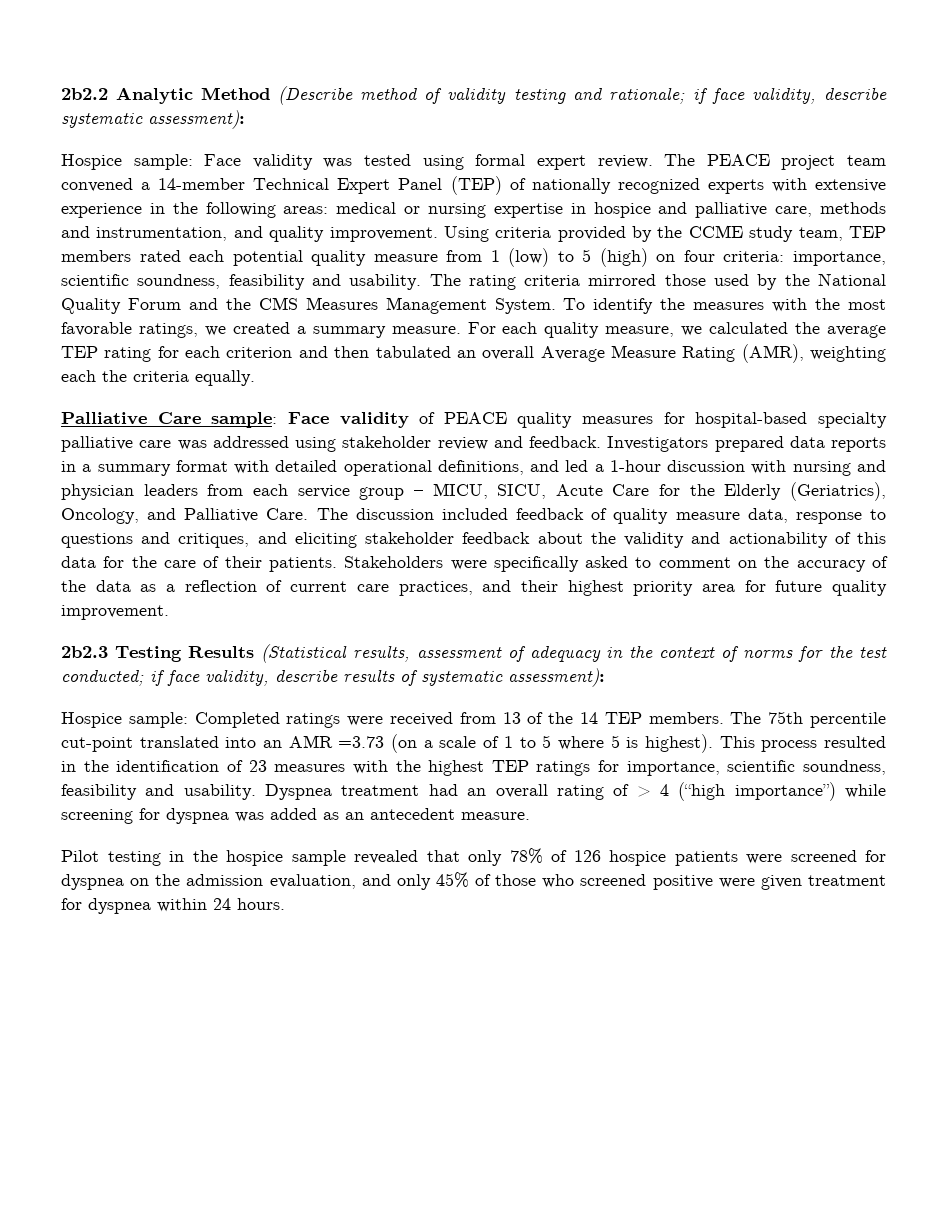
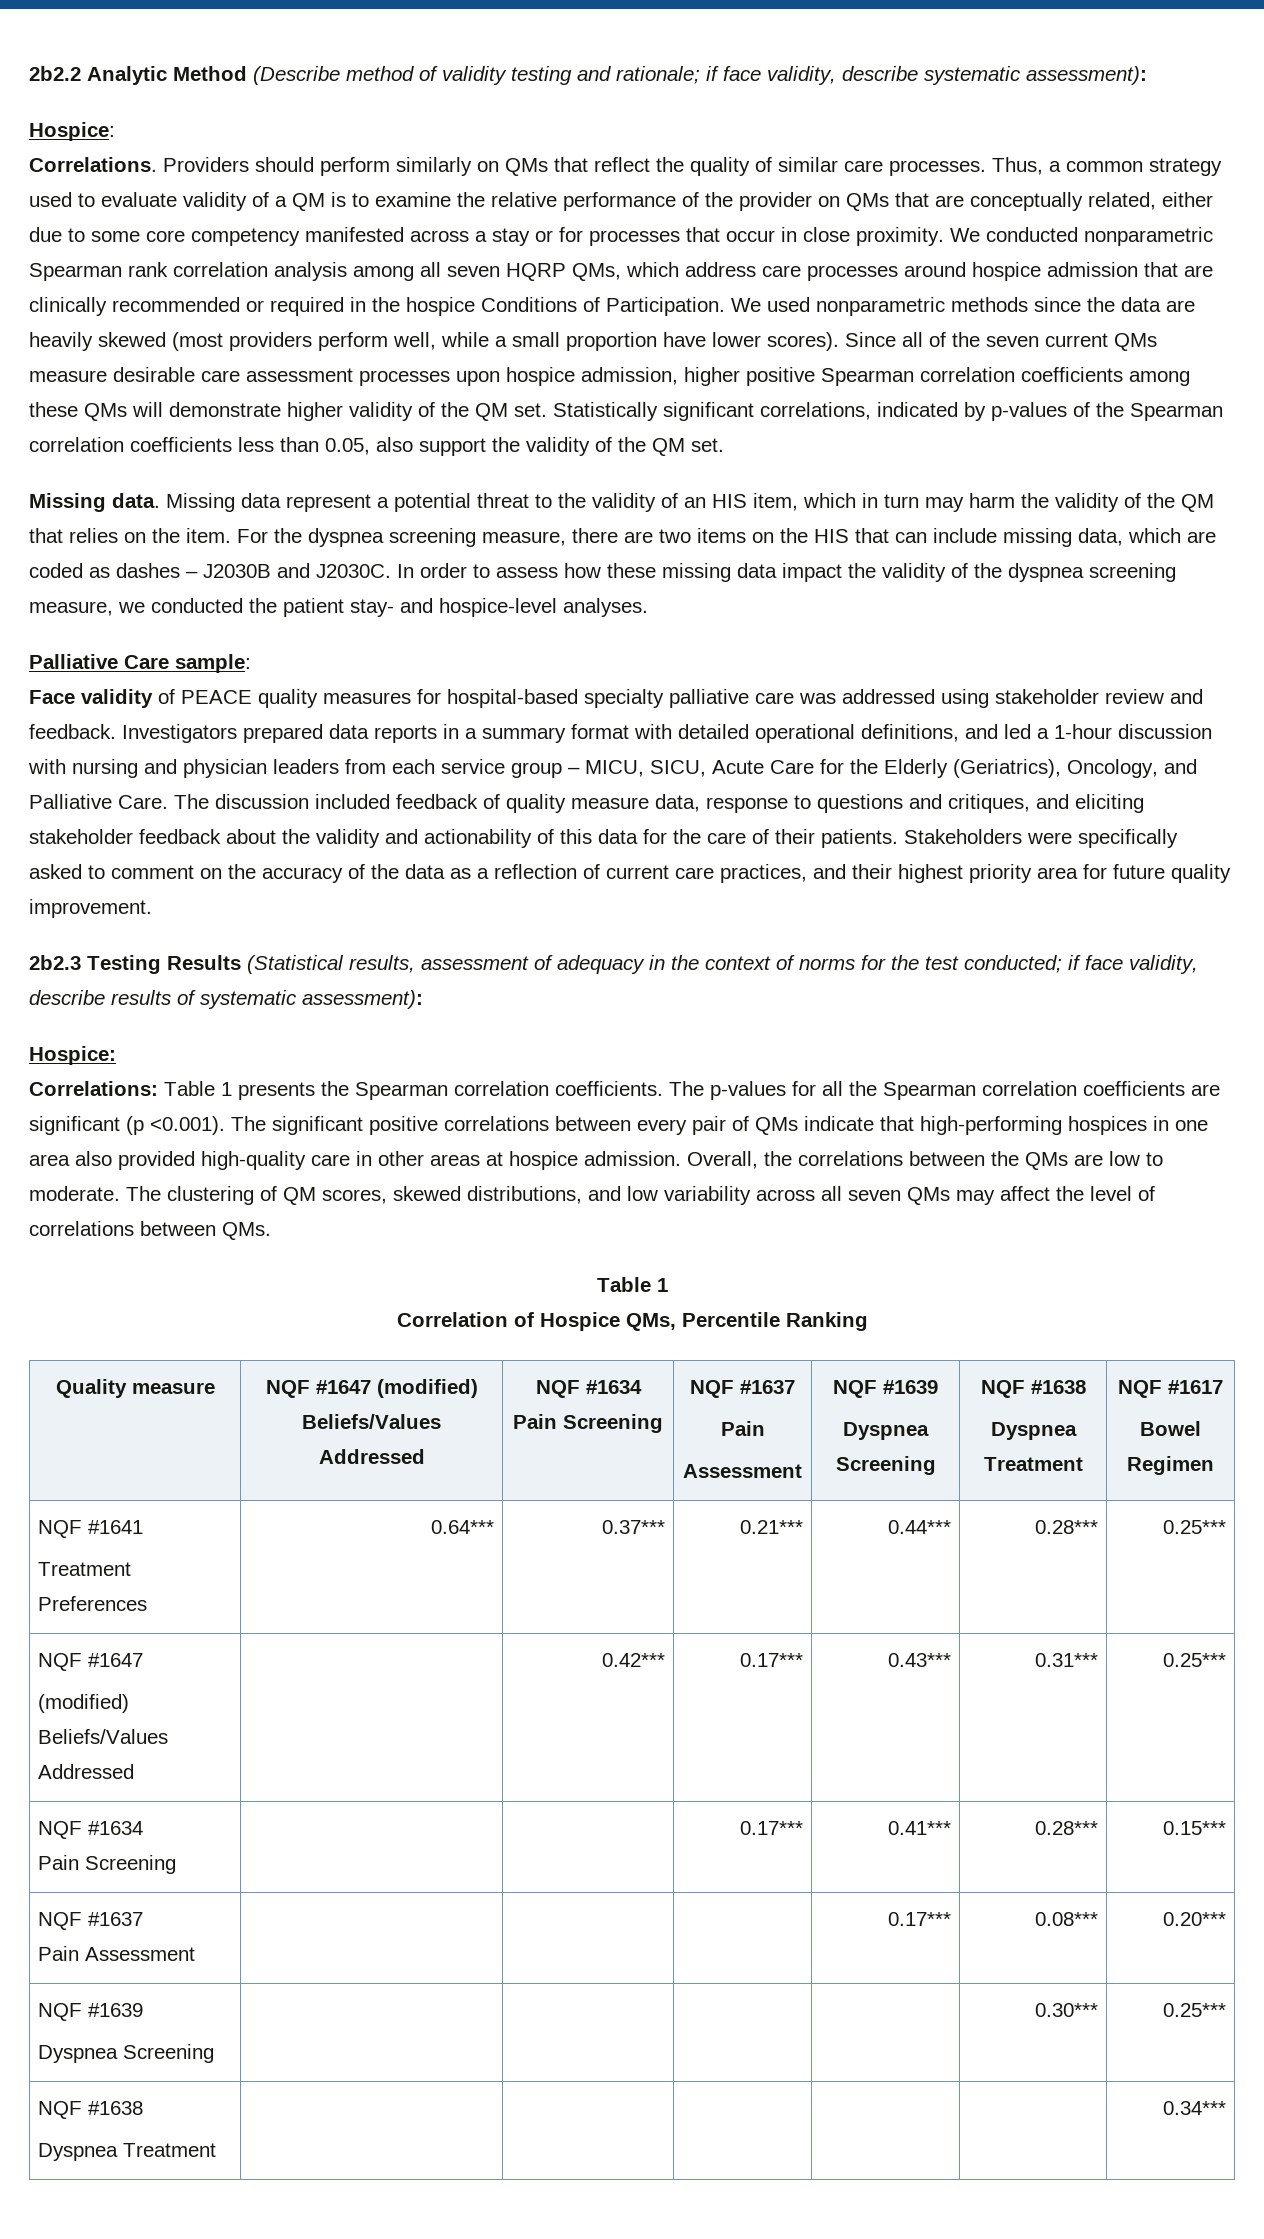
  2b2.2 Analytic Method (Describe method of validity testing and rationale; if face validity, describe systematic assessment):
- Hospice sample: Face validity was tested using formal expert review. The PEACE project team convened a 14-member Technical Expert Panel (TEP) of nationally recognized experts with extensive experience in the following areas: medical or nursing expertise in hospice and palliative care, methods and instrumentation, and quality improvement. Using criteria provided by the CCME study team, TEP members rated each potential quality measure from 1 (low) to 5 (high) on four criteria: importance, scientific soundness, feasibility and usability. The rating criteria mirrored those used by the National Quality Forum and the CMS Measures Management System. To identify the measures with the most favorable ratings, we created a summary measure. For each quality measure, we calculated the average TEP rating for each criterion and then tabulated an overall Average Measure Rating (AMR), weighting each the criteria equally.
+ Hospice:
+ Correlations. Providers should perform similarly on QMs that reflect the quality of similar care processes. Thus, a common strategy used to evaluate validity of a QM is to examine the relative performance of the provider on QMs that are conceptually related, either due to some core competency manifested across a stay or for processes that occur in close proximity. We conducted nonparametric Spearman rank correlation analysis among all seven HQRP QMs, which address care processes around hospice admission that are clinically recommended or required in the hospice Conditions of Participation. We used nonparametric methods since the data are heavily skewed (most providers perform well, while a small proportion have lower scores). Since all of the seven current QMs measure desirable care assessment processes upon hospice admission, higher positive Spearman correlation coefficients among these QMs will demonstrate higher validity of the QM set. Statistically significant correlations, indicated by p-values of the Spearman correlation coefficients less than 0.05, also support the validity of the QM set.
+ Missing data. Missing data represent a potential threat to the validity of an HIS item, which in turn may harm the validity of the QM that relies on the item. For the dyspnea screening measure, there are two items on the HIS that can include missing data, which are coded as dashes – J2030B and J2030C. In order to assess how these missing data impact the validity of the dyspnea screening measure, we conducted the patient stay- and hospice-level analyses.
- Palliative Care sample: Face validity of PEACE quality measures for hospital-based specialty palliative care was addressed using stakeholder review and feedback.
+ Palliative Care sample:
+ Face validity of PEACE quality measures for hospital-based specialty palliative care was addressed using stakeholder review and feedback.
  2b2.3 Testing Results (Statistical results, assessment of adequacy in the context of norms for the test conducted; if face validity, describe results of systematic assessment):
- Hospice sample: Completed ratings were received from 13 of the 14 TEP members. The 75th percentile cut-point translated into an AMR =3.73 (on a scale of 1 to 5 where 5 is highest). This process resulted in the identification of 23 measures with the highest TEP ratings for importance, scientific soundness, feasibility and usability. Dyspnea treatment had an overall rating of > 4 (“high importance”) while screening for dyspnea was added as an antecedent measure.
- Pilot testing in the hospice sample revealed that only 78% of 126 hospice patients were screened for dyspnea on the admission evaluation, and only 45% of those who screened positive were given treatment for dyspnea within 24 hours.
+ Hospice:
+ Correlations: Table 1 presents the Spearman correlation coefficients. The p-values for all the Spearman correlation coefficients are significant (p <0.001). The significant positive correlations between every pair of QMs indicate that high-performing hospices in one area also provided high-quality care in other areas at hospice admission. Overall, the correlations between the QMs are low to moderate. The clustering of QM scores, skewed distributions, and low variability across all seven QMs may affect the level of correlations between QMs.
+ Table 1
+ Correlation of Hospice QMs, Percentile Ranking
+ Quality measure | NQF #1647 (modified) Beliefs/Values Addressed | NQF #1634 Pain Screening | NQF #1637
+ Pain
+ Assessment | NQF #1639
+ Dyspnea Screening | NQF #1638
+ Dyspnea Treatment | NQF #1617
+ Bowel Regimen
+ NQF #1641
+ Treatment Preferences | 0.64*** | 0.37*** | 0.21*** | 0.44*** | 0.28*** | 0.25***
+ NQF #1647
+ (modified) Beliefs/Values Addressed | | 0.42*** | 0.17*** | 0.43*** | 0.31*** | 0.25***
+ NQF #1634
+ Pain Screening | | | 0.17*** | 0.41*** | 0.28*** | 0.15***
+ NQF #1637
+ Pain Assessment | | | | 0.17*** | 0.08*** | 0.20***
+ NQF #1639
+ Dyspnea Screening | | | | | 0.30*** | 0.25***
+ NQF #1638
+ Dyspnea Treatment | | | | | | 0.34***

